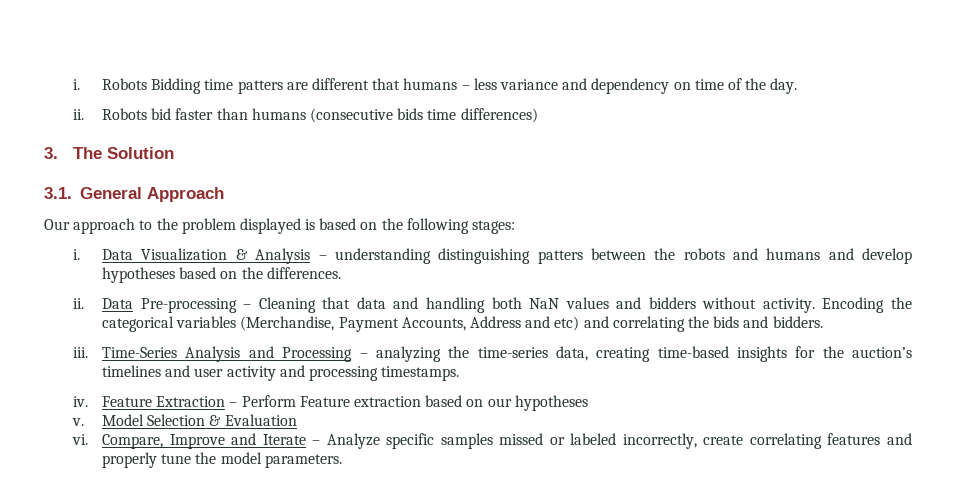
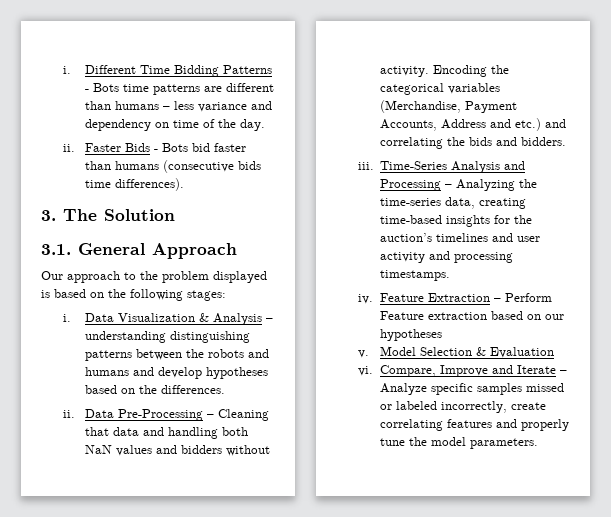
- i. Robots Bidding time patters are different that humans – less variance and dependency on time of the day.
+ i. Different Time Bidding Patterns - Bots time patterns are different than humans – less variance and dependency on time of the day.
- Robots bid faster than humans (consecutive bids time differences)
+ Faster Bids - Bots bid faster than humans (consecutive bids time differences).
- Data Visualization & Analysis – understanding distinguishing patters between the robots and humans and develop hypotheses based on the differences.
+ Data Visualization & Analysis – understanding distinguishing patterns between the robots and humans and develop hypotheses based on the differences.
- Data Pre-processing – Cleaning that data and handling both NaN values and bidders without activity.
+ Data Pre-Processing – Cleaning that data and handling both NaN values and bidders without activity.
- Encoding the categorical variables (Merchandise, Payment Accounts, Address and etc) and correlating the bids and bidders.
+ Encoding the categorical variables (Merchandise, Payment Accounts, Address and etc.) and correlating the bids and bidders.
- Time-Series Analysis and Processing – analyzing the time-series data, creating time-based insights for the auction’s timelines and user activity and processing timestamps.
+ Time-Series Analysis and Processing – Analyzing the time-series data, creating time-based insights for the auction’s timelines and user activity and processing timestamps.

